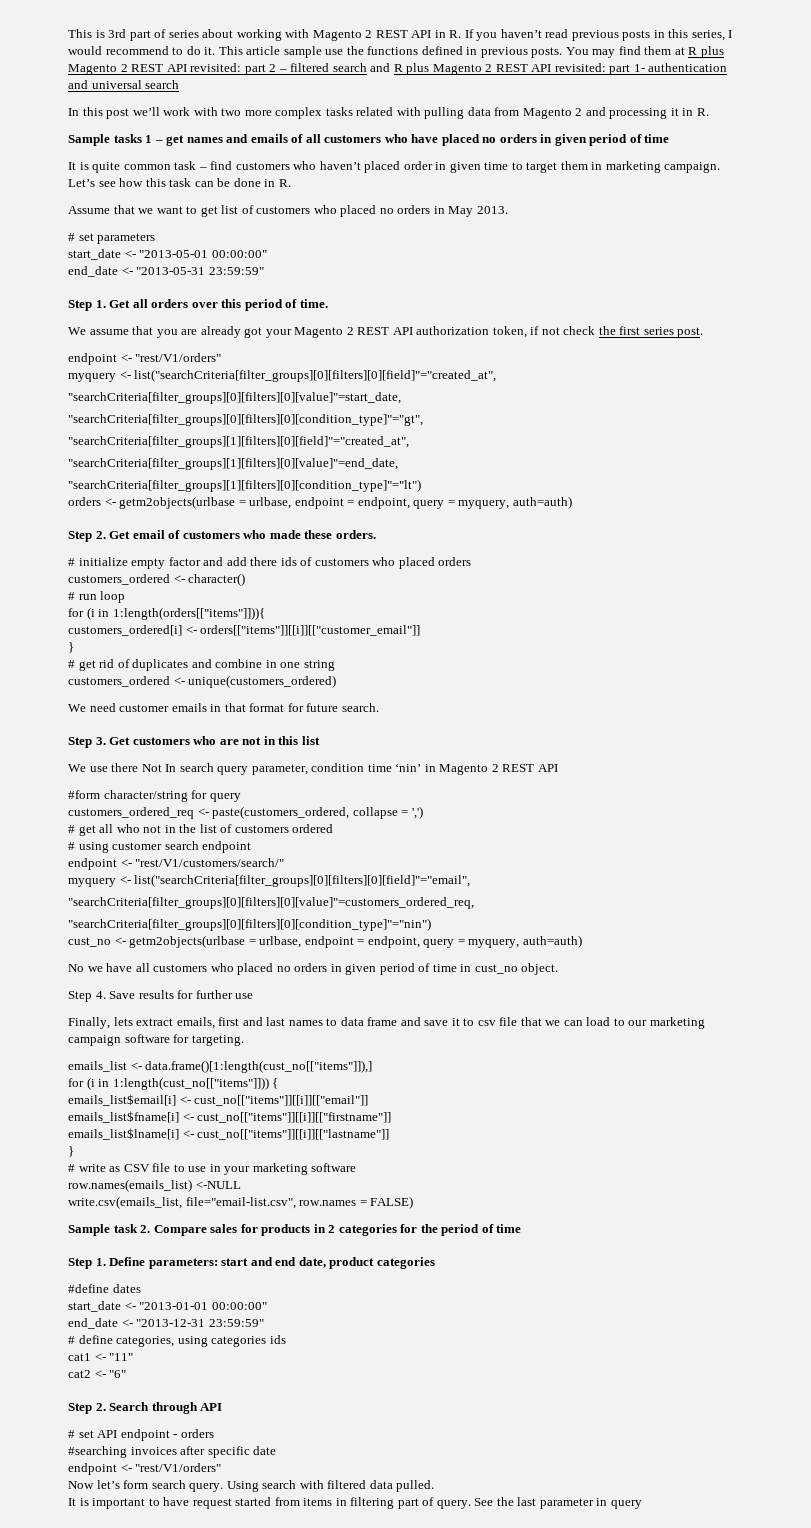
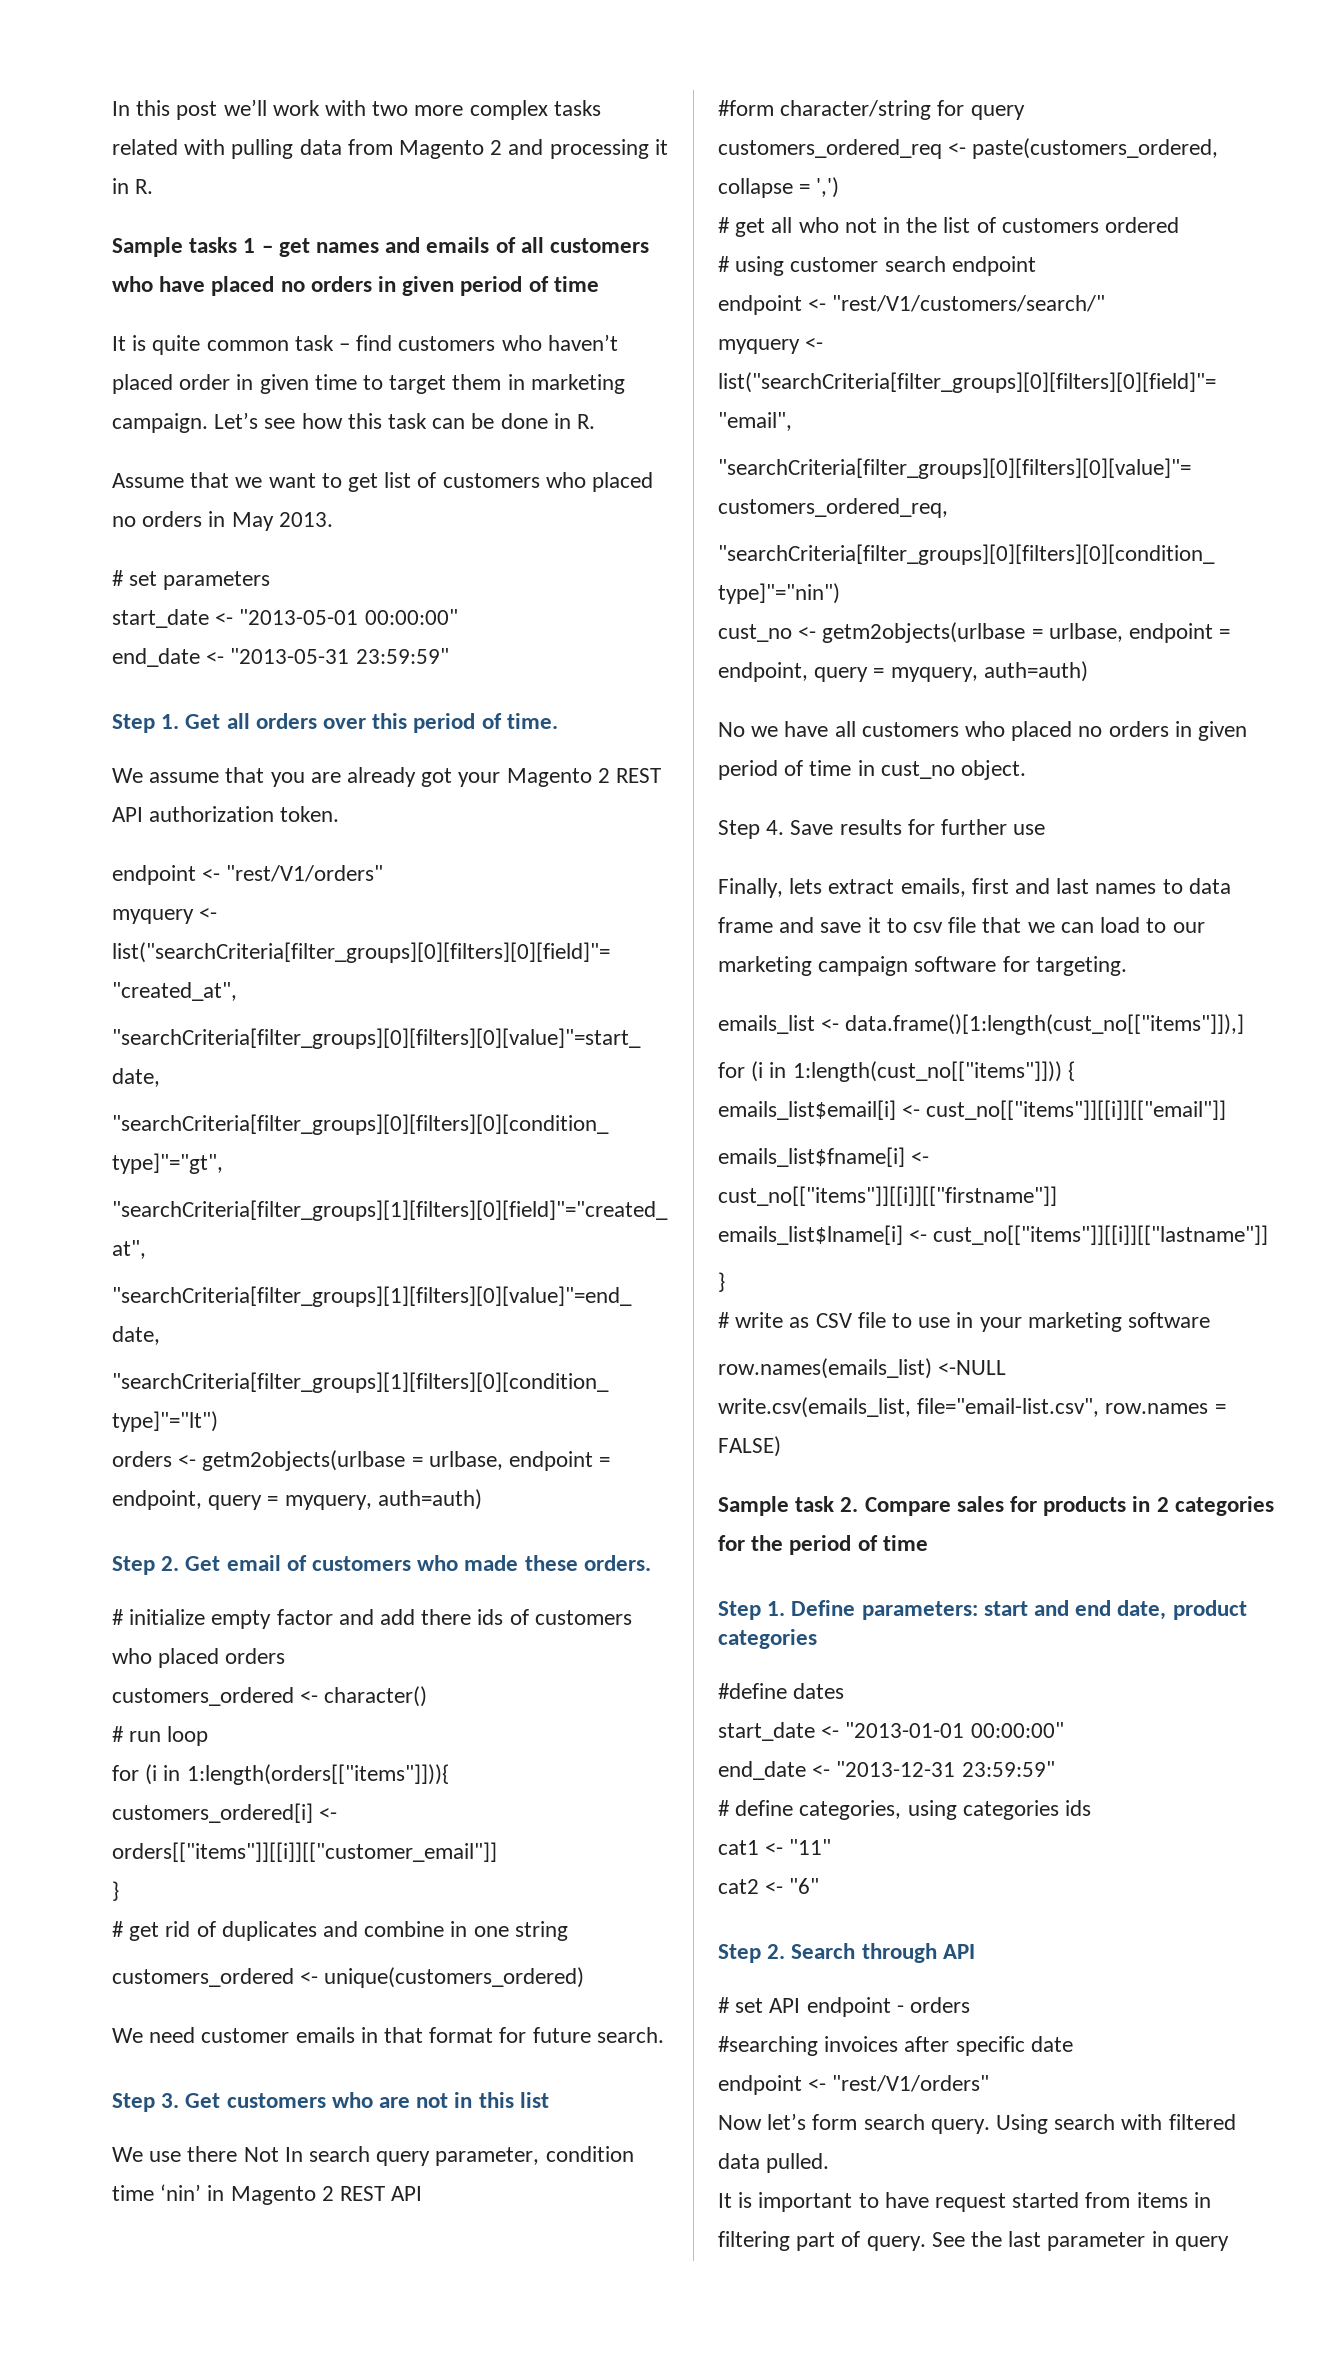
- This is 3rd part of series about working with Magento 2 REST API in R. If you haven’t read previous posts in this series, I would recommend to do it. This article sample use the functions defined in previous posts. You may find them at R plus Magento 2 REST API revisited: part 2 – filtered search and R plus Magento 2 REST API revisited: part 1- authentication and universal search
- We assume that you are already got your Magento 2 REST API authorization token, if not check the first series post.
+ We assume that you are already got your Magento 2 REST API authorization token.

